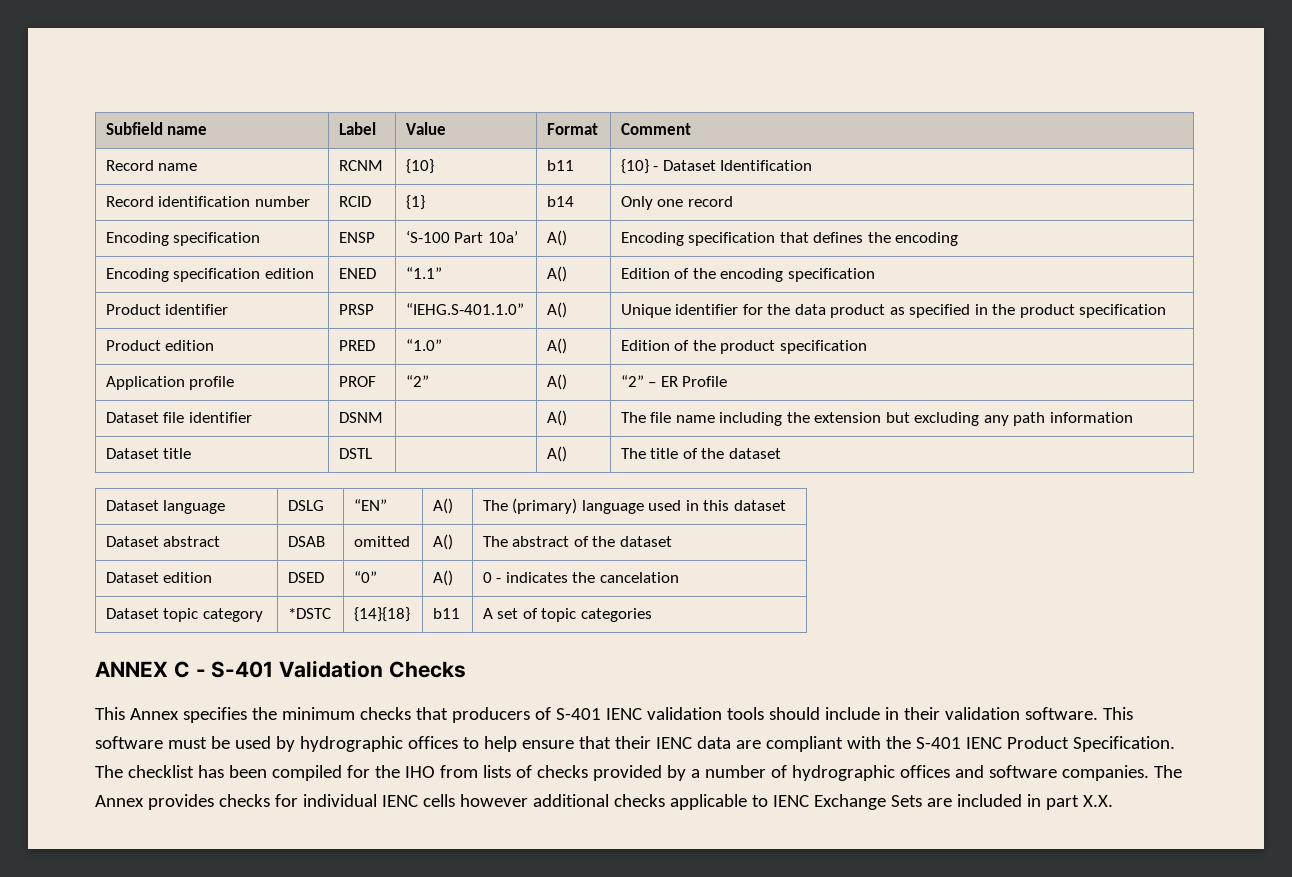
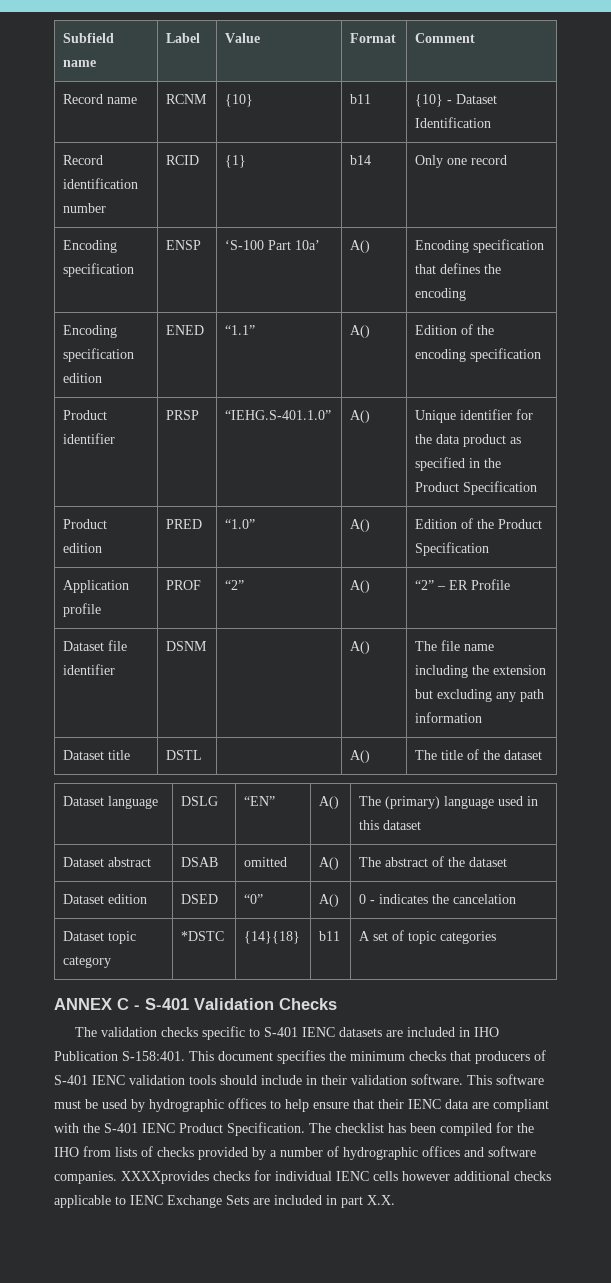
- Product identifier | PRSP | “IEHG.S-401.1.0” | A() | Unique identifier for the data product as specified in the product specification
+ Product identifier | PRSP | “IEHG.S-401.1.0” | A() | Unique identifier for the data product as specified in the Product Specification
- Product edition | PRED | “1.0” | A() | Edition of the product specification
+ Product edition | PRED | “1.0” | A() | Edition of the Product Specification
- This Annex specifies the minimum checks that producers of S-401 IENC validation tools should include in their validation software.
+ The validation checks specific to S-401 IENC datasets are included in IHO Publication S-158:401. This document specifies the minimum checks that producers of S-401 IENC validation tools should include in their validation software.
- The Annex provides checks for individual IENC cells however additional checks applicable to IENC Exchange Sets are included in part X.X.
+ XXXXprovides checks for individual IENC cells however additional checks applicable to IENC Exchange Sets are included in part X.X.

